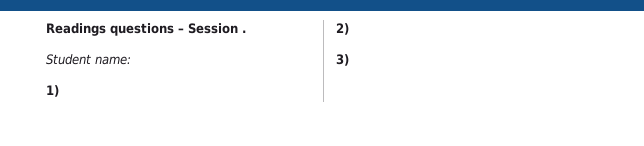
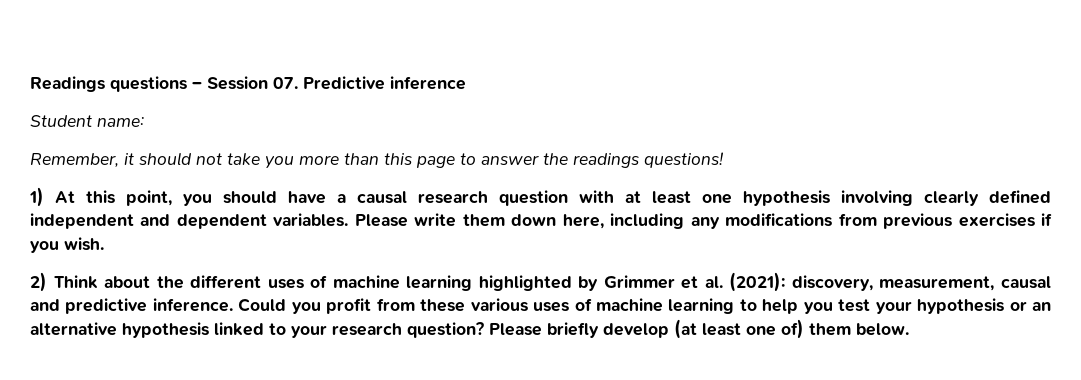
- Readings questions – Session .
+ Readings questions – Session 07. Predictive inference
- 1)
- 2)
- 3)
+ Remember, it should not take you more than this page to answer the readings questions!
+ 1) At this point, you should have a causal research question with at least one hypothesis involving clearly defined independent and dependent variables. Please write them down here, including any modifications from previous exercises if you wish.
+ 2) Think about the different uses of machine learning highlighted by Grimmer et al. (2021): discovery, measurement, causal and predictive inference. Could you profit from these various uses of machine learning to help you test your hypothesis or an alternative hypothesis linked to your research question? Please briefly develop (at least one of) them below.

